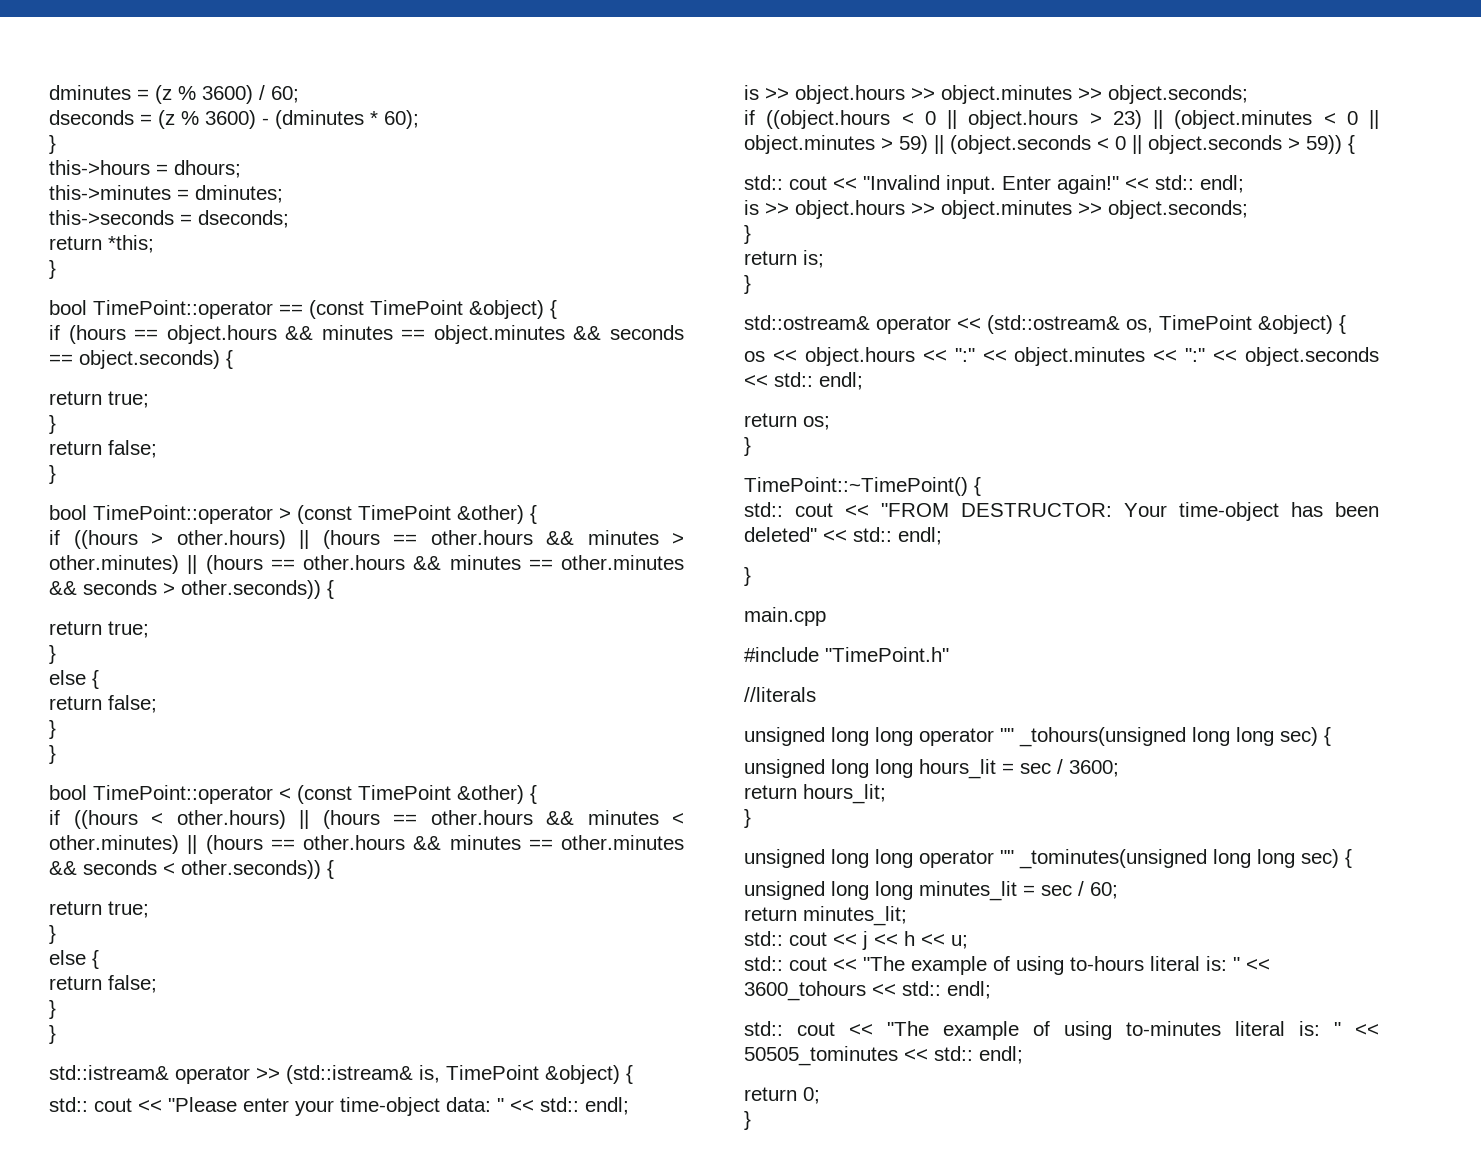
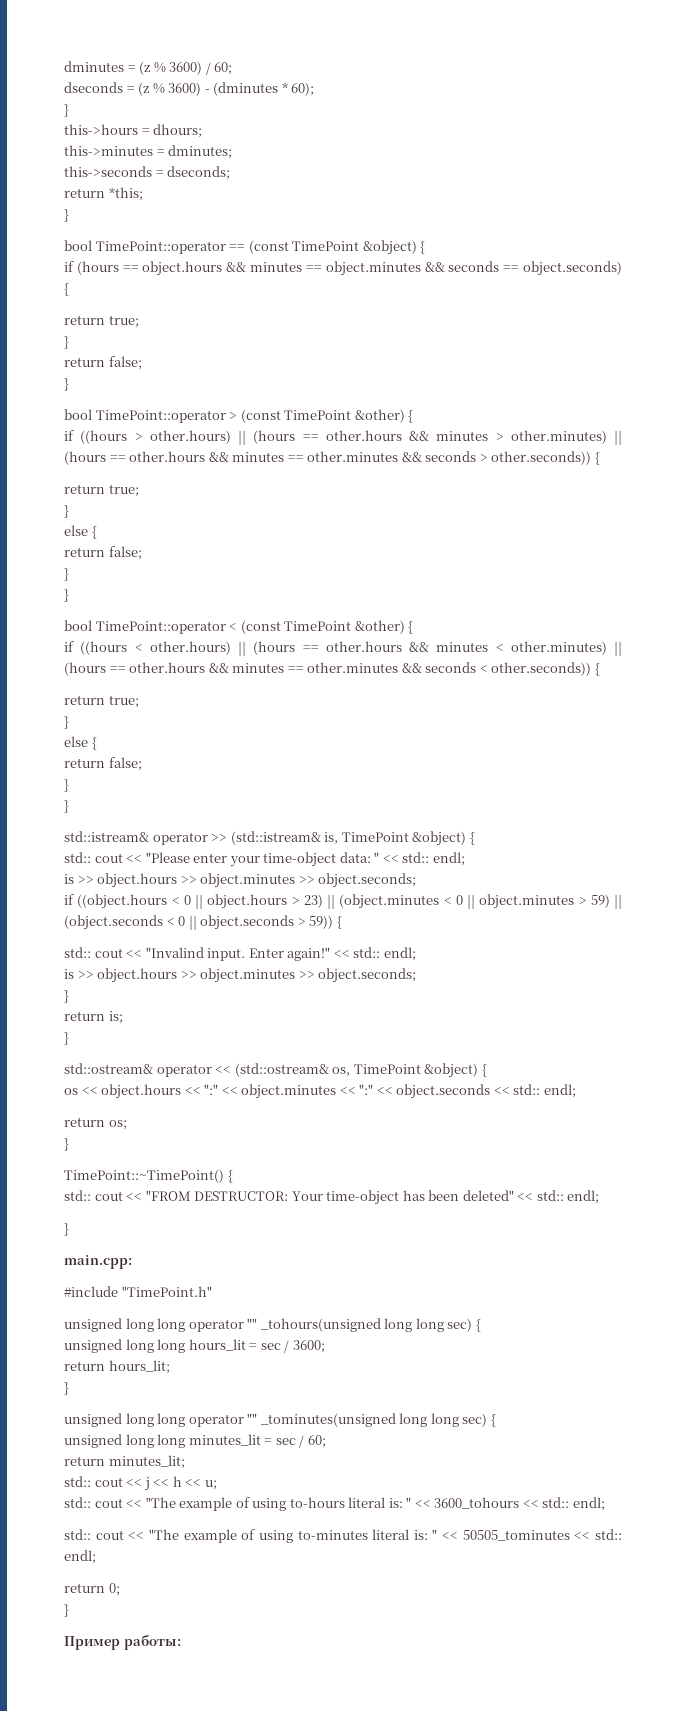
- main.cpp
+ main.cpp:
- //literals
+ Пример работы:

